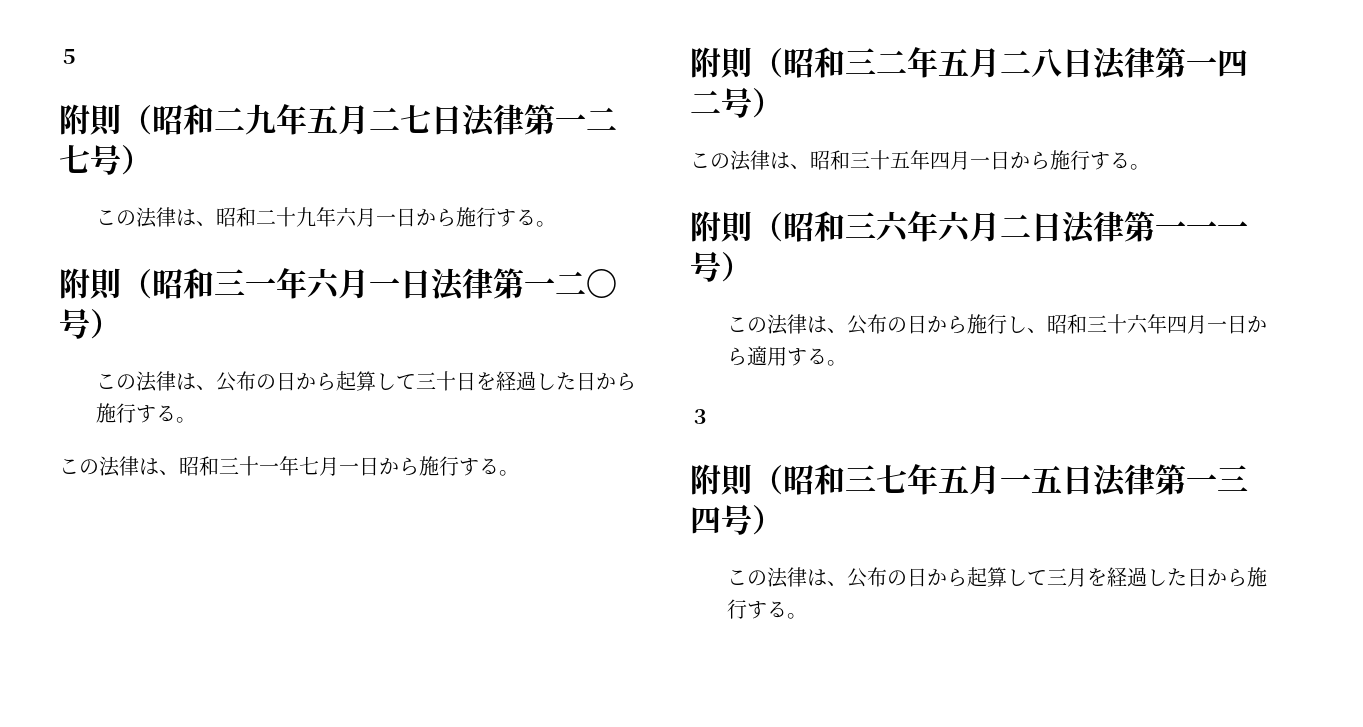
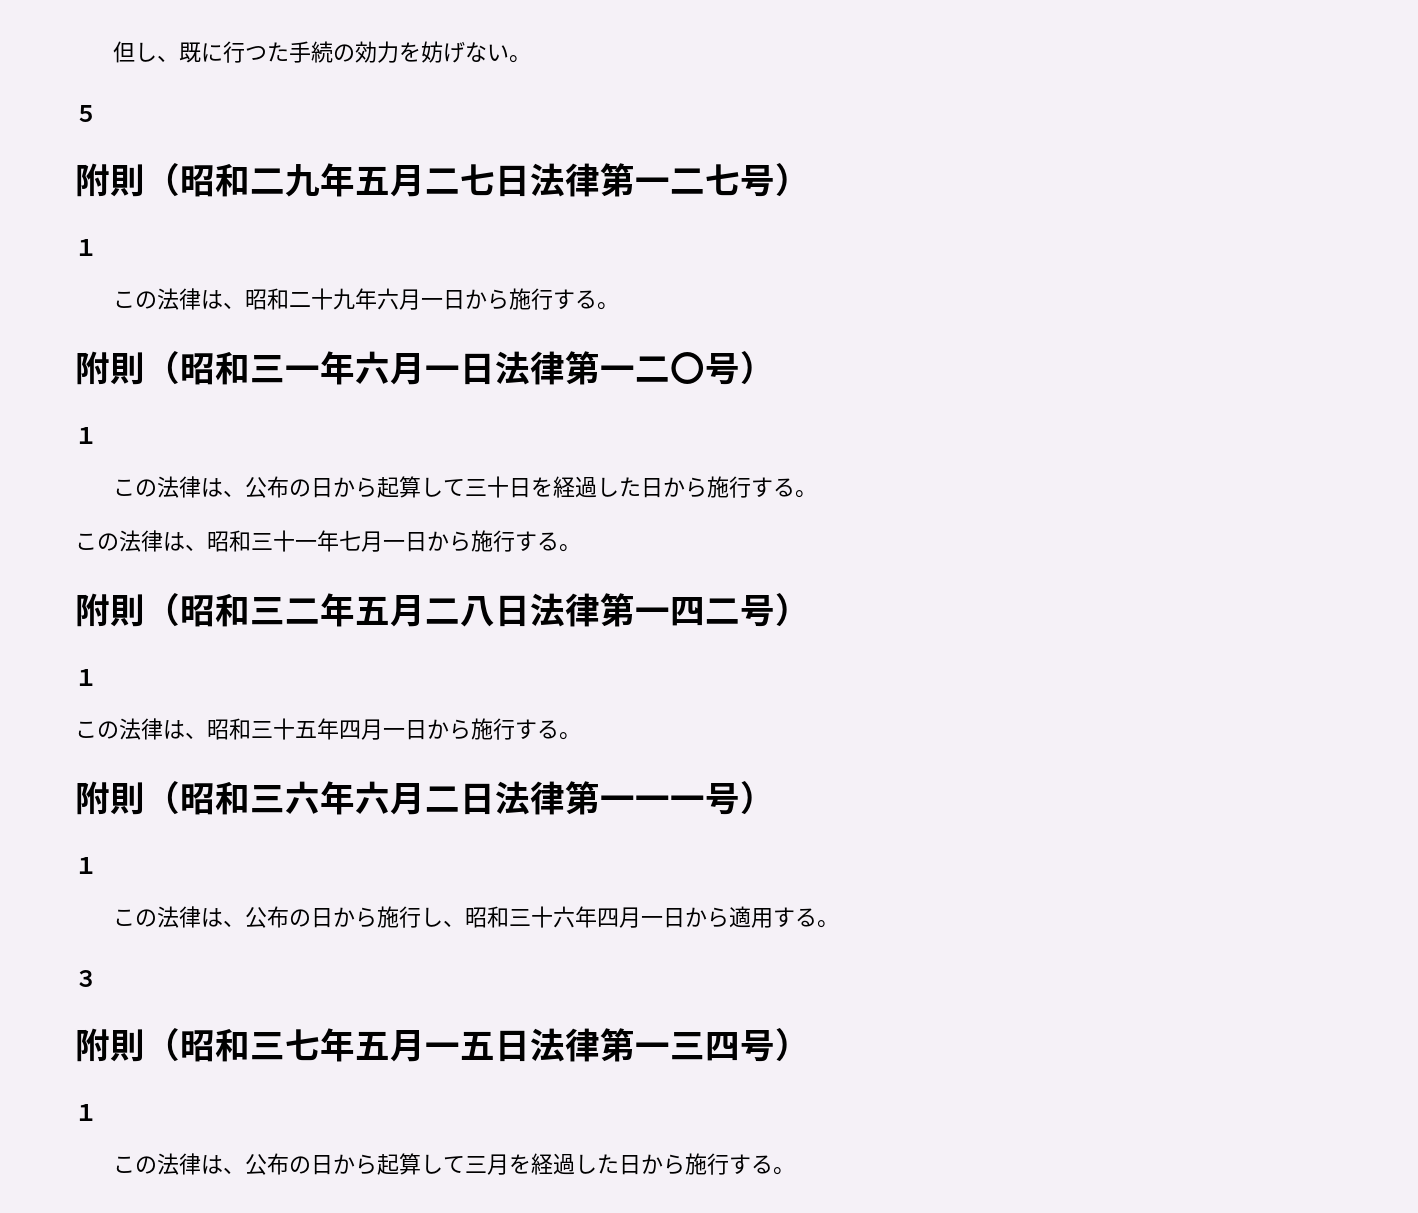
+ 但し、既に行つた手続の効力を妨げない。
  附則（昭和二九年五月二七日法律第一二七号）
+ １
  附則（昭和三一年六月一日法律第一二〇号）
+ １
  附則（昭和三二年五月二八日法律第一四二号）
+ １
  附則（昭和三六年六月二日法律第一一一号）
+ １
  附則（昭和三七年五月一五日法律第一三四号）
+ １

